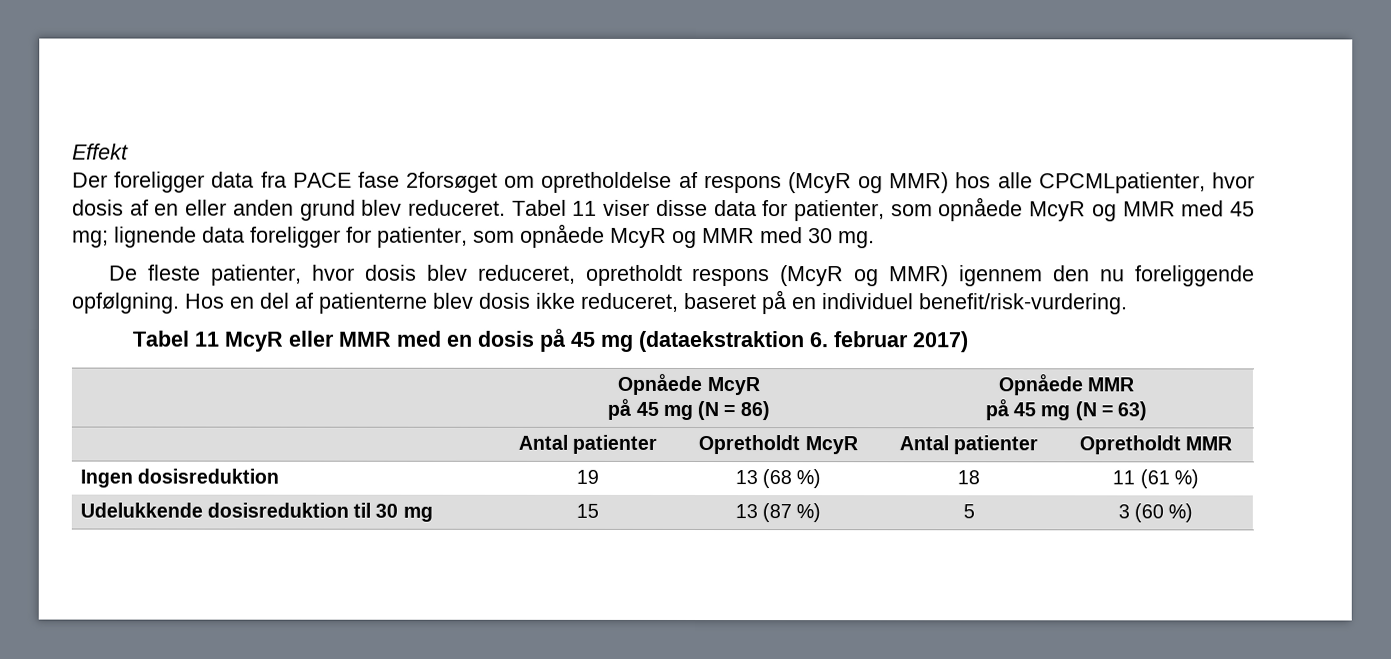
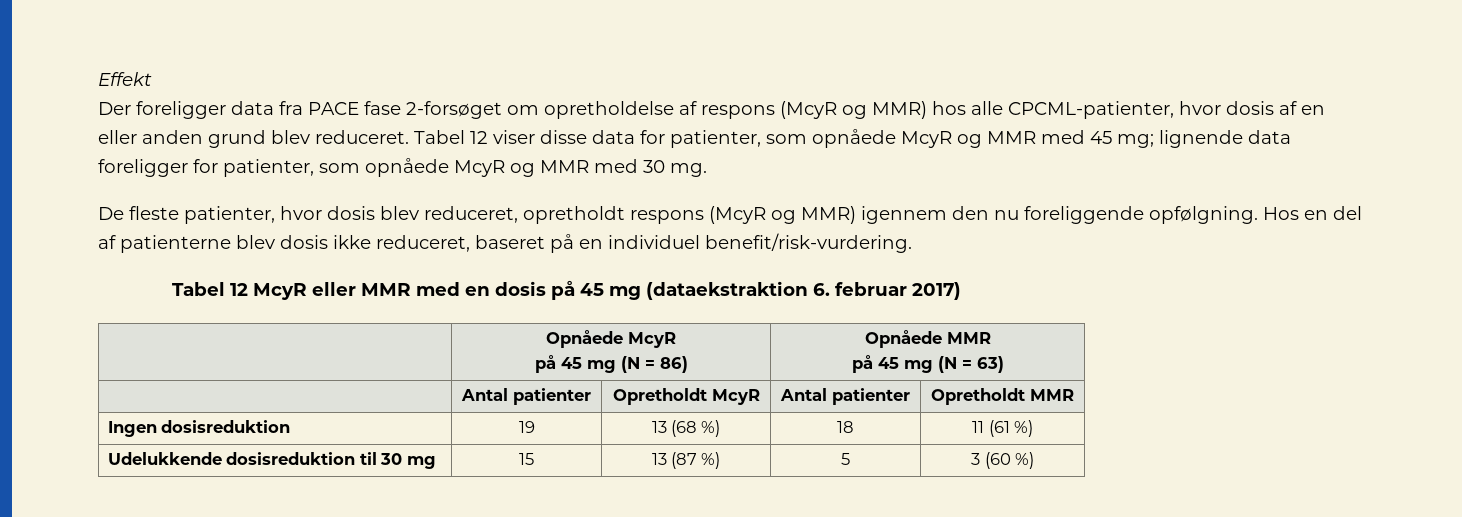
- Der foreligger data fra PACE fase 2forsøget om opretholdelse af respons (McyR og MMR) hos alle CPCMLpatienter, hvor dosis af en eller anden grund blev reduceret.
+ Der foreligger data fra PACE fase 2-forsøget om opretholdelse af respons (McyR og MMR) hos alle CPCML-patienter, hvor dosis af en eller anden grund blev reduceret.
- Tabel 11 viser disse data for patienter, som opnåede McyR og MMR med 45 mg; lignende data foreligger for patienter, som opnåede McyR og MMR med 30 mg.
+ Tabel 12 viser disse data for patienter, som opnåede McyR og MMR med 45 mg; lignende data foreligger for patienter, som opnåede McyR og MMR med 30 mg.
- Tabel 11 McyR eller MMR med en dosis på 45 mg (dataekstraktion 6. februar 2017)
+ Tabel 12 McyR eller MMR med en dosis på 45 mg (dataekstraktion 6. februar 2017)

